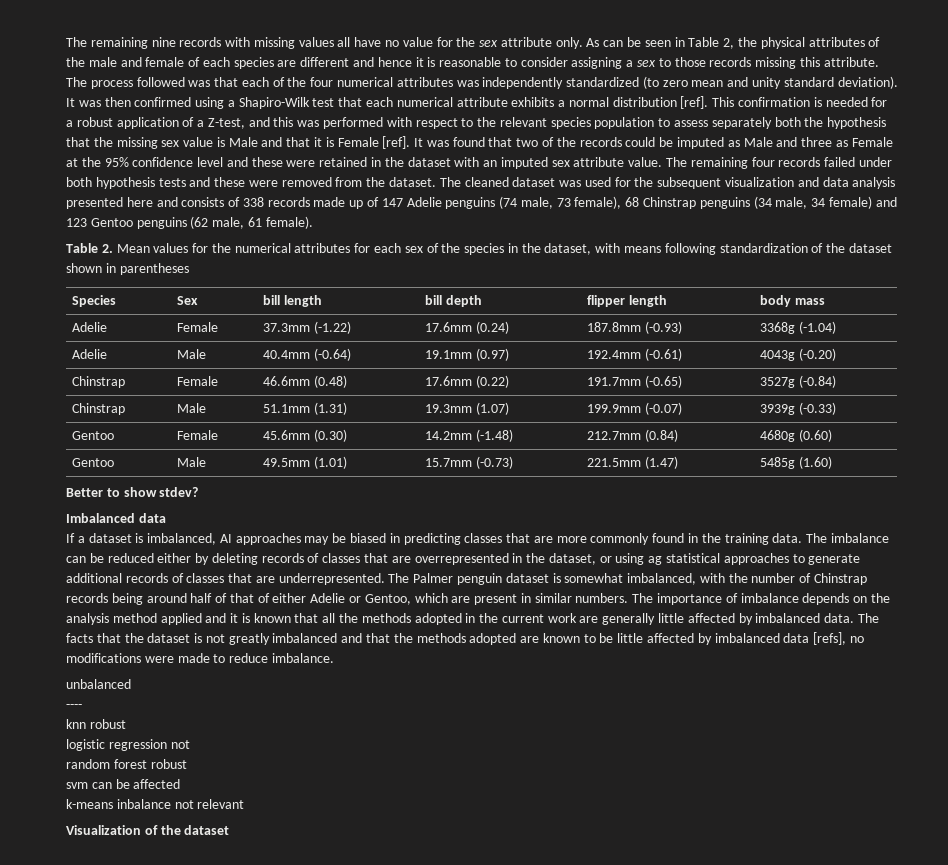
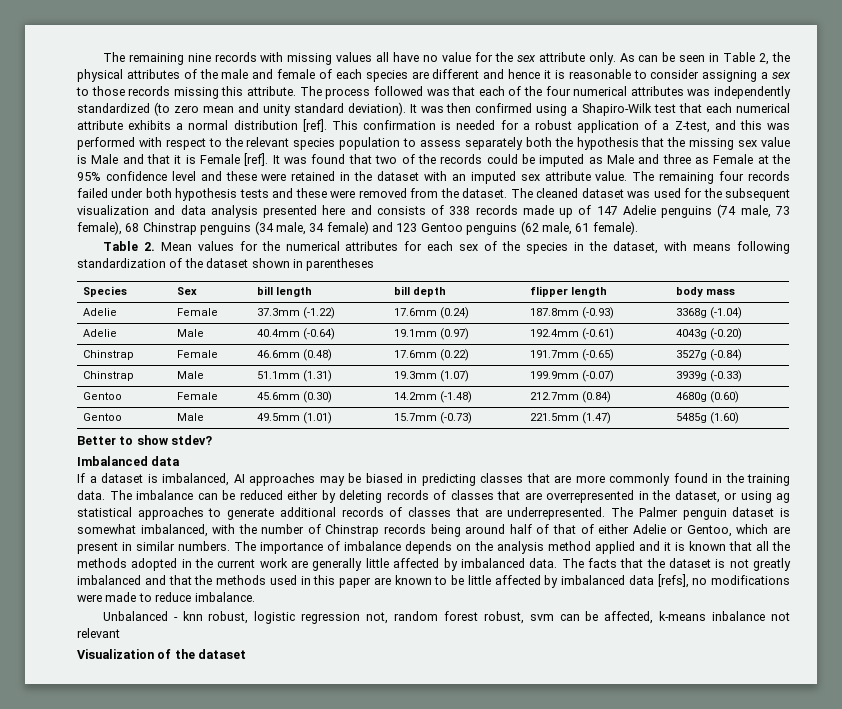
- The facts that the dataset is not greatly imbalanced and that the methods adopted are known to be little affected by imbalanced data [refs], no modifications were made to reduce imbalance.
+ The facts that the dataset is not greatly imbalanced and that the methods used in this paper are known to be little affected by imbalanced data [refs], no modifications were made to reduce imbalance.
- unbalanced
- ----
- knn robust
- logistic regression not
- random forest robust
- svm can be affected
- k-means inbalance not relevant
+ Unbalanced - knn robust, logistic regression not, random forest robust, svm can be affected, k-means inbalance not relevant

